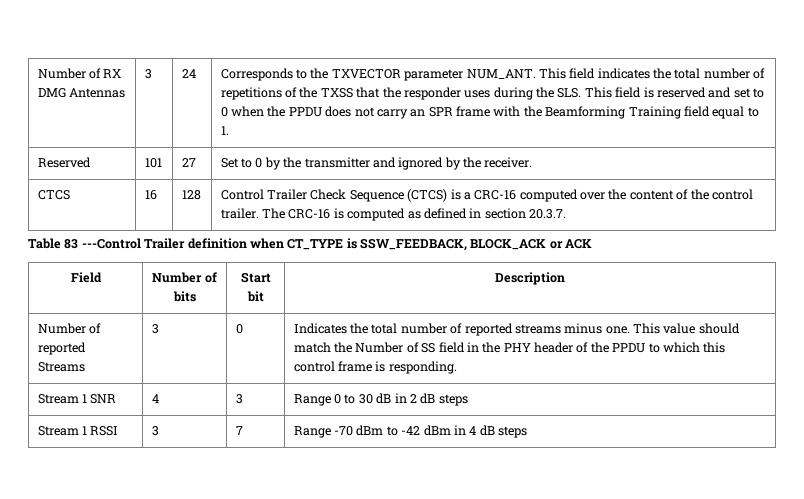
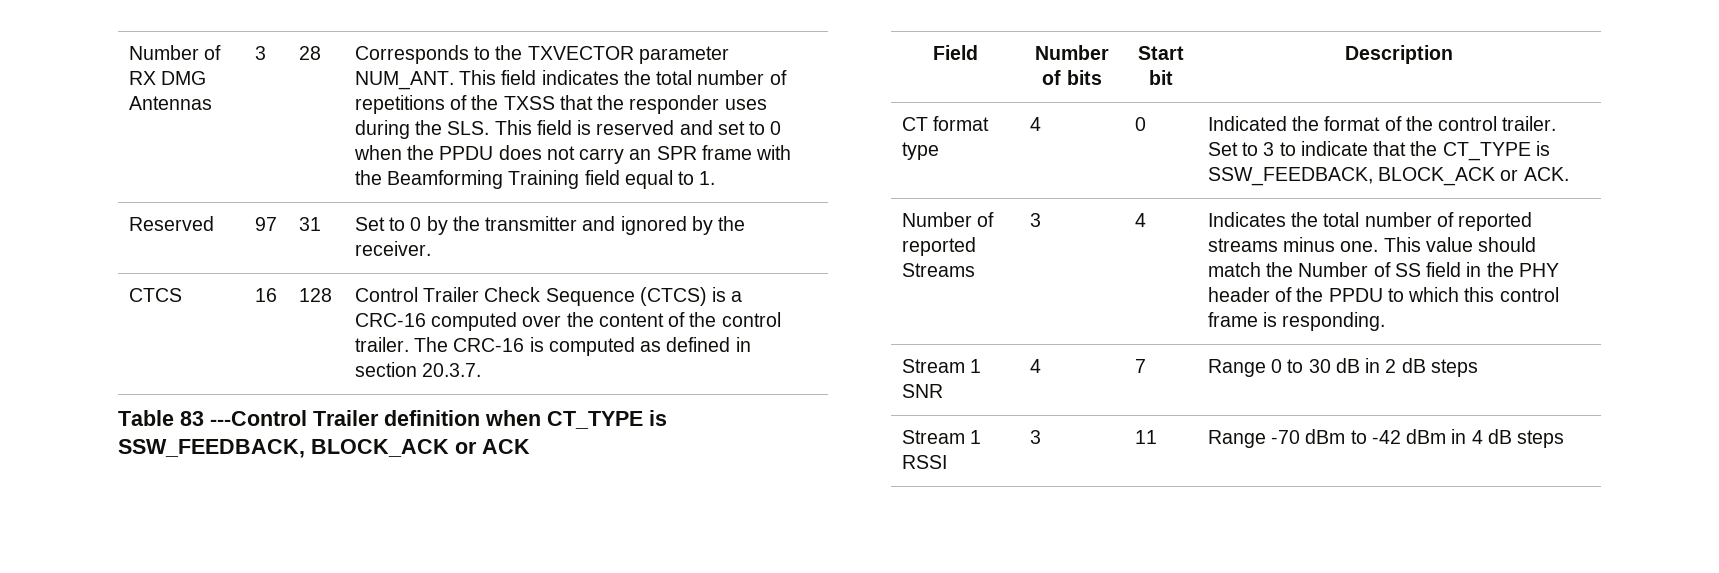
- 24
+ 28
- Reserved | 101 | 27 | Set to 0 by the transmitter and ignored by the receiver.
+ Reserved | 97 | 31 | Set to 0 by the transmitter and ignored by the receiver.
+ CT format type | 4 | 0 | Indicated the format of the control trailer. Set to 3 to indicate that the CT_TYPE is SSW_FEEDBACK, BLOCK_ACK or ACK.
- Number of reported Streams | 3 | 0 | Indicates the total number of reported streams minus one. This value should match the Number of SS field in the PHY header of the PPDU to which this control frame is responding.
+ Number of reported Streams | 3 | 4 | Indicates the total number of reported streams minus one. This value should match the Number of SS field in the PHY header of the PPDU to which this control frame is responding.
- Stream 1 SNR | 4 | 3 | Range 0 to 30 dB in 2 dB steps
+ Stream 1 SNR | 4 | 7 | Range 0 to 30 dB in 2 dB steps
- Stream 1 RSSI | 3 | 7 | Range -70 dBm to -42 dBm in 4 dB steps
+ Stream 1 RSSI | 3 | 11 | Range -70 dBm to -42 dBm in 4 dB steps

